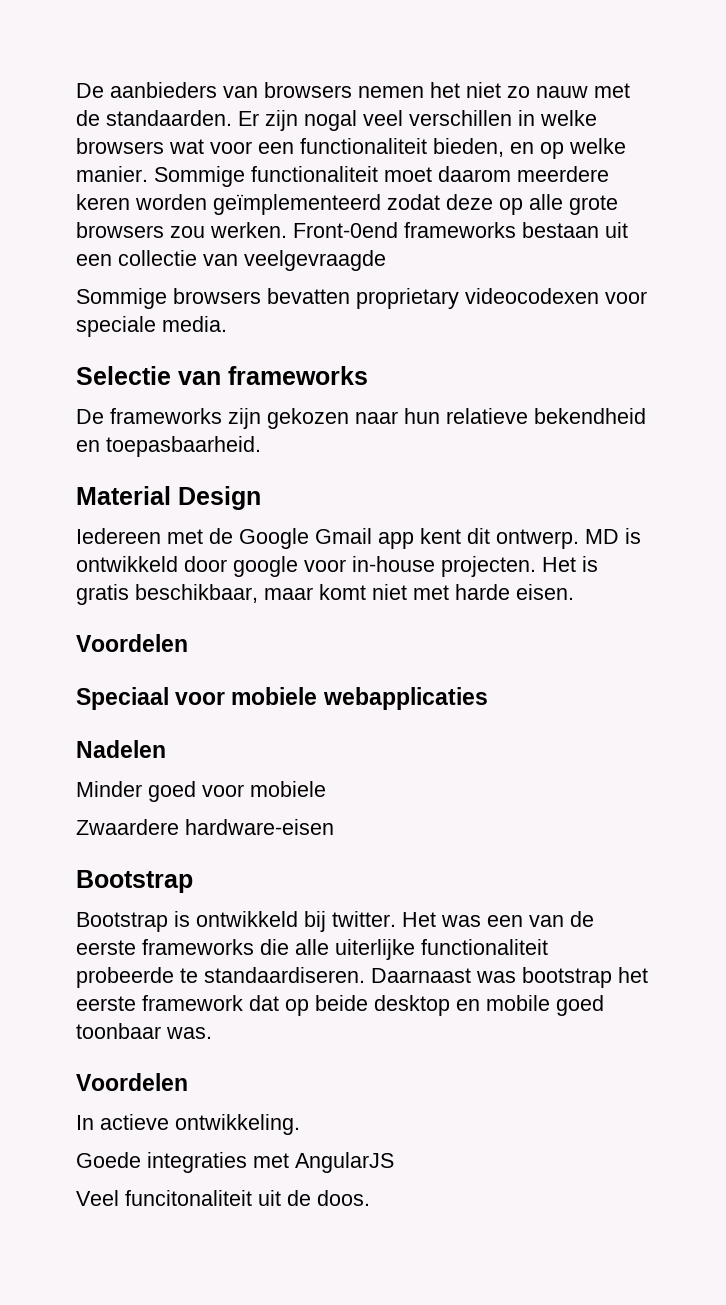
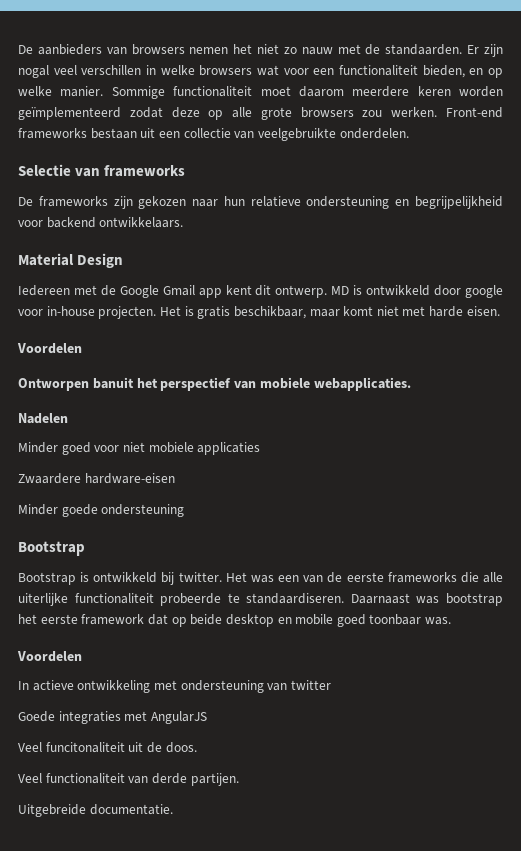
- Front-0end frameworks bestaan uit een collectie van veelgevraagde
- Sommige browsers bevatten proprietary videocodexen voor speciale media.
+ Front-end frameworks bestaan uit een collectie van veelgebruikte onderdelen.
- De frameworks zijn gekozen naar hun relatieve bekendheid en toepasbaarheid.
+ De frameworks zijn gekozen naar hun relatieve ondersteuning en begrijpelijkheid voor backend ontwikkelaars.
- Speciaal voor mobiele webapplicaties
+ Ontworpen banuit het perspectief van mobiele webapplicaties.
- Minder goed voor mobiele
+ Minder goed voor niet mobiele applicaties
+ Minder goede ondersteuning
- In actieve ontwikkeling.
+ In actieve ontwikkeling met ondersteuning van twitter
+ Veel functionaliteit van derde partijen.
+ Uitgebreide documentatie.

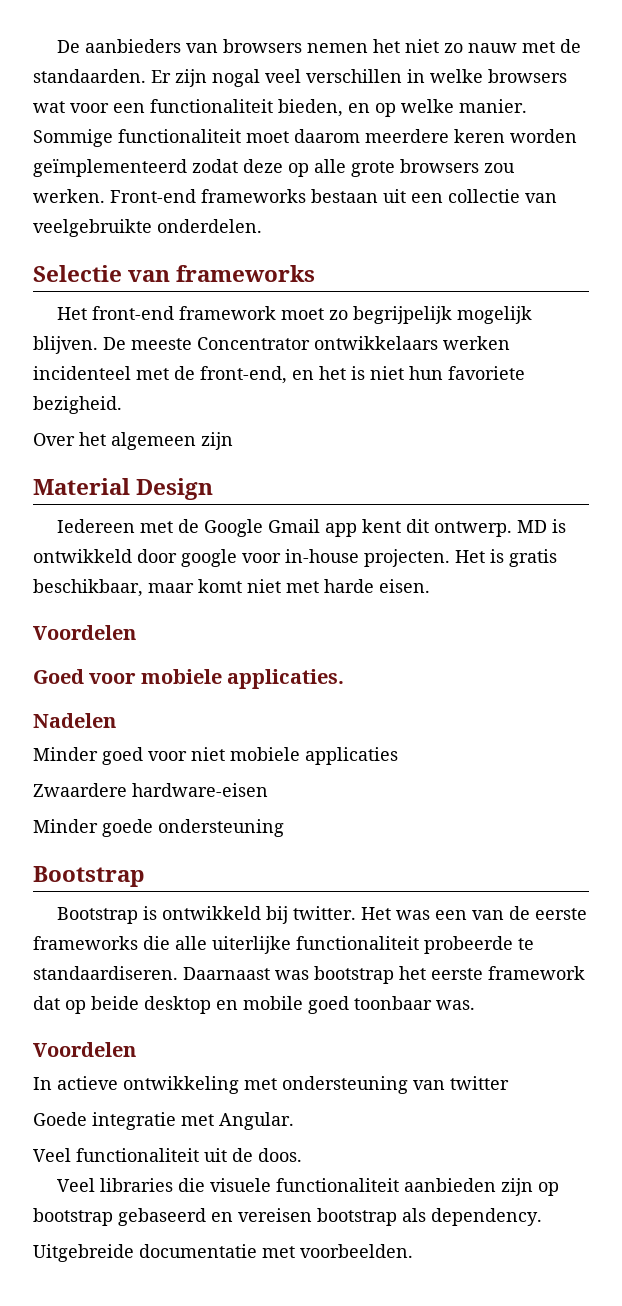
- De frameworks zijn gekozen naar hun relatieve ondersteuning en begrijpelijkheid voor backend ontwikkelaars.
+ Het front-end framework moet zo begrijpelijk mogelijk blijven. De meeste Concentrator ontwikkelaars werken incidenteel met de front-end, en het is niet hun favoriete bezigheid.
+ Over het algemeen zijn
- Ontworpen banuit het perspectief van mobiele webapplicaties.
+ Goed voor mobiele applicaties.
- Goede integraties met AngularJS
- Veel funcitonaliteit uit de doos.
+ Goede integratie met Angular.
+ Veel functionaliteit uit de doos.
- Veel functionaliteit van derde partijen.
- Uitgebreide documentatie.
+ Veel libraries die visuele functionaliteit aanbieden zijn op bootstrap gebaseerd en vereisen bootstrap als dependency.
+ Uitgebreide documentatie met voorbeelden.

